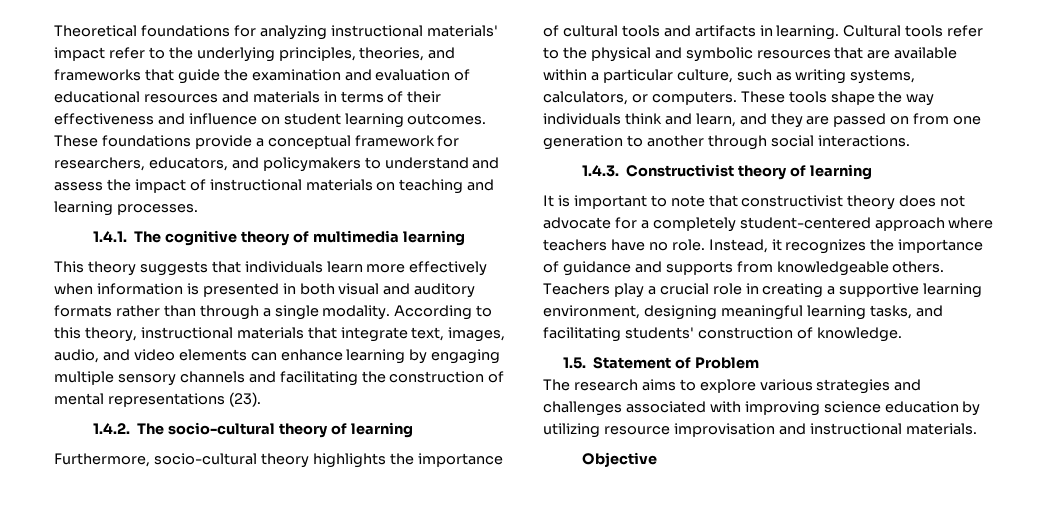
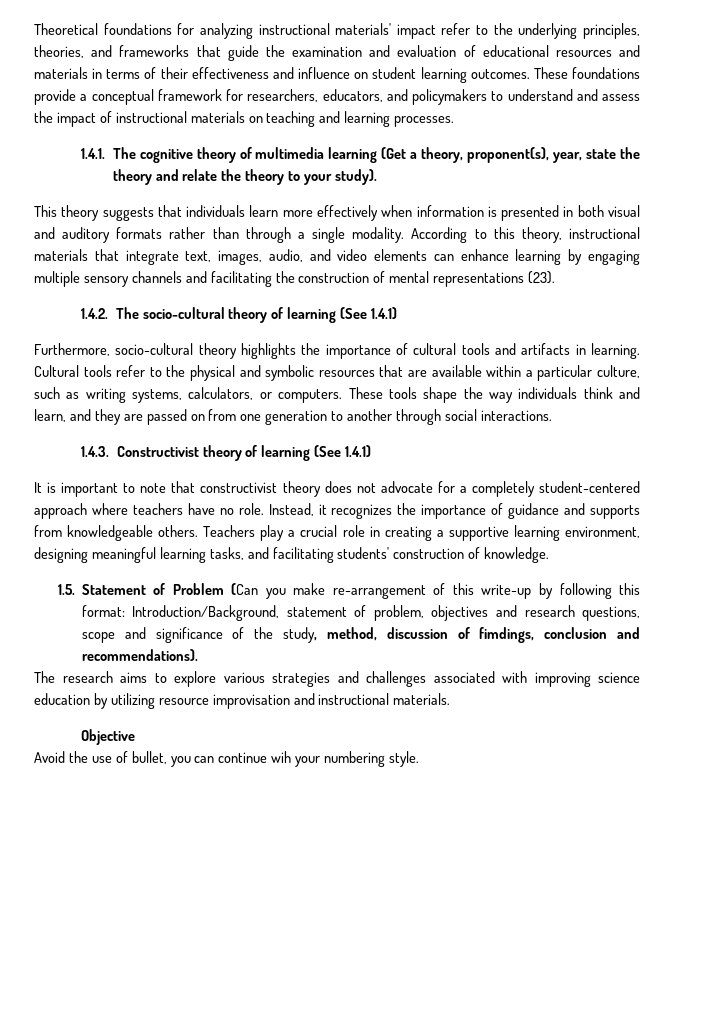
- 1.4.1. The cognitive theory of multimedia learning
+ 1.4.1. The cognitive theory of multimedia learning (Get a theory, proponent(s), year, state the theory and relate the theory to your study).
- 1.4.2. The socio-cultural theory of learning
+ 1.4.2. The socio-cultural theory of learning (See 1.4.1)
- 1.4.3. Constructivist theory of learning
+ 1.4.3. Constructivist theory of learning (See 1.4.1)
- 1.5. Statement of Problem
+ 1.5. Statement of Problem (Can you make re-arrangement of this write-up by following this format: Introduction/Background, statement of problem, objectives and research questions, scope and significance of the study, method, discussion of fimdings, conclusion and recommendations).
+ Avoid the use of bullet, you can continue wih your numbering style.

